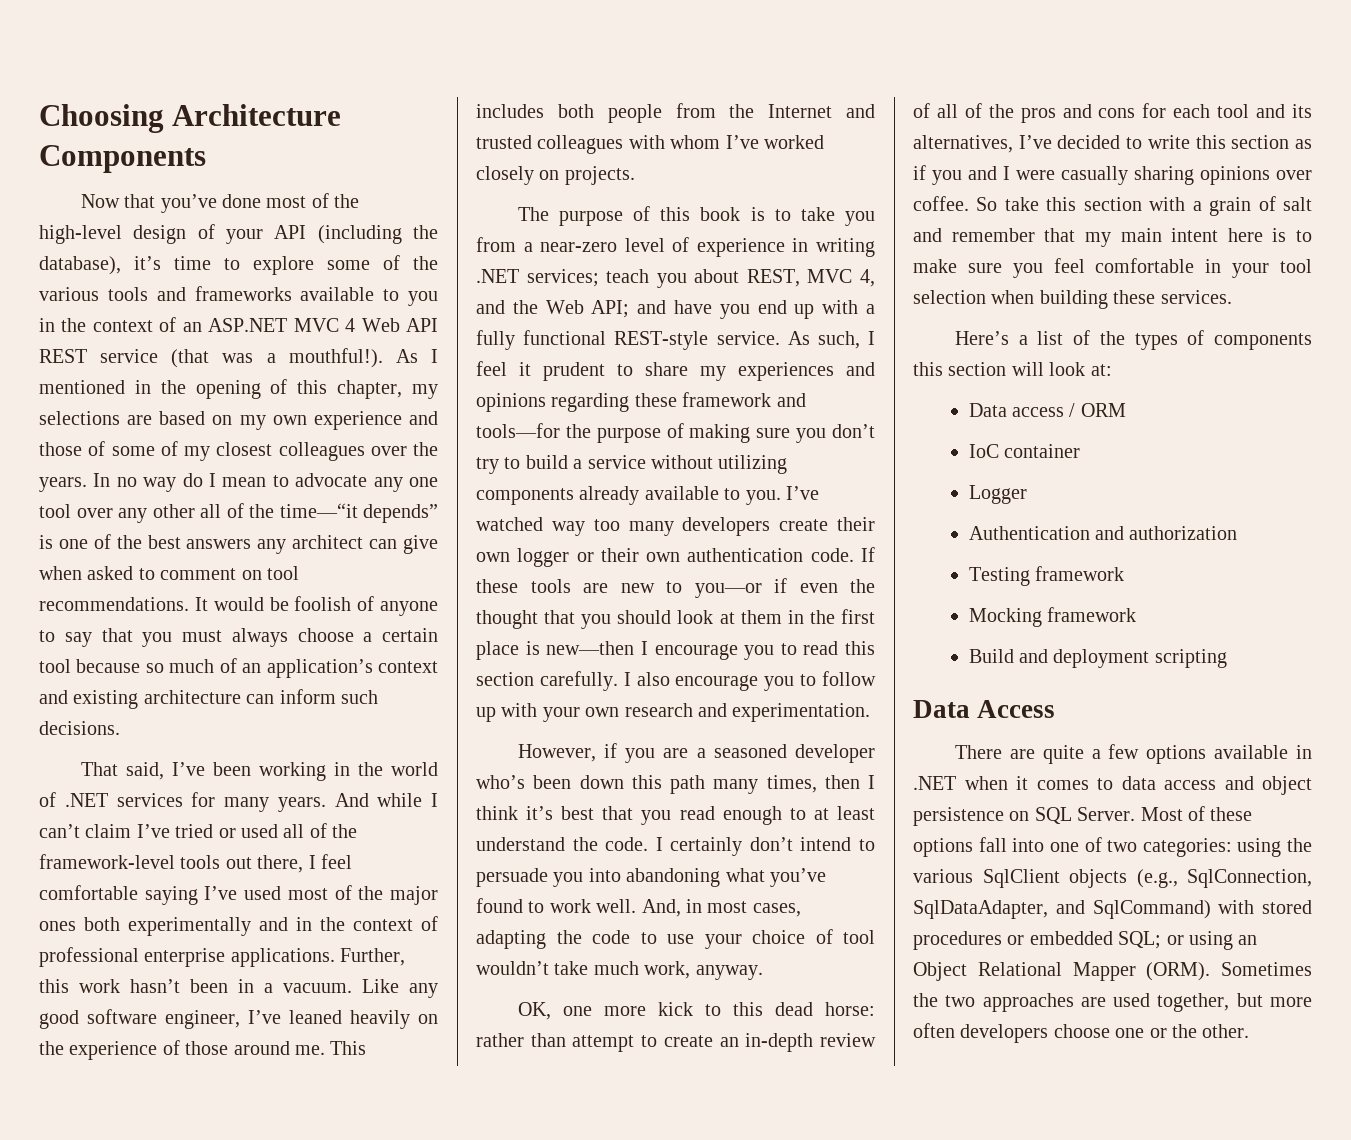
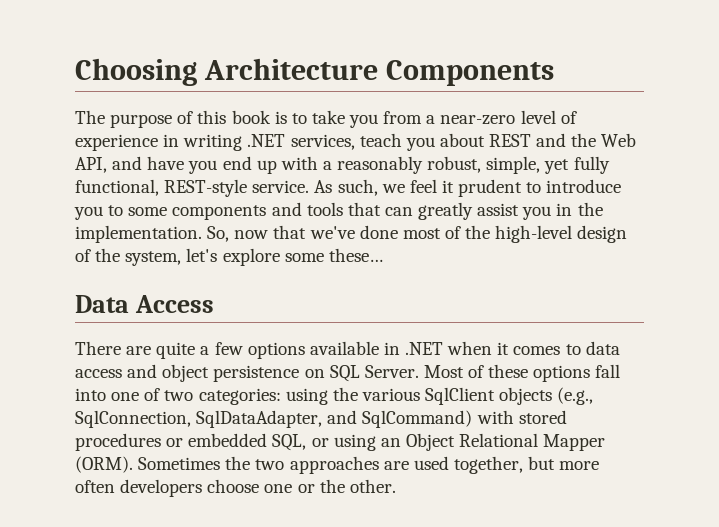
- Now that you’ve done most of the high-level design of your API (including the database), it’s time to explore some of the various tools and frameworks available to you in the context of an ASP.NET MVC 4 Web API REST service (that was a mouthful!). As I mentioned in the opening of this chapter, my selections are based on my own experience and those of some of my closest colleagues over the years. In no way do I mean to advocate any one tool over any other all of the time—“it depends” is one of the best answers any architect can give when asked to comment on tool recommendations. It would be foolish of anyone to say that you must always choose a certain tool because so much of an application’s context and existing architecture can inform such decisions.
- That said, I’ve been working in the world of .NET services for many years. And while I can’t claim I’ve tried or used all of the framework-level tools out there, I feel comfortable saying I’ve used most of the major ones both experimentally and in the context of professional enterprise applications. Further, this work hasn’t been in a vacuum. Like any good software engineer, I’ve leaned heavily on the experience of those around me. This includes both people from the Internet and trusted colleagues with whom I’ve worked closely on projects.
- The purpose of this book is to take you from a near-zero level of experience in writing .NET services; teach you about REST, MVC 4, and the Web API; and have you end up with a fully functional REST-style service.
+ The purpose of this book is to take you from a near-zero level of experience in writing .NET services, teach you about REST and the Web API, and have you end up with a reasonably robust, simple, yet fully functional, REST-style service.
- As such, I feel it prudent to share my experiences and opinions regarding these framework and tools—for the purpose of making sure you don’t try to build a service without utilizing components already available to you. I’ve watched way too many developers create their own logger or their own authentication code. If these tools are new to you—or if even the thought that you should look at them in the first place is new—then I encourage you to read this section carefully. I also encourage you to follow up with your own research and experimentation.
- However, if you are a seasoned developer who’s been down this path many times, then I think it’s best that you read enough to at least understand the code. I certainly don’t intend to persuade you into abandoning what you’ve found to work well. And, in most cases, adapting the code to use your choice of tool wouldn’t take much work, anyway.
- OK, one more kick to this dead horse: rather than attempt to create an in-depth review of all of the pros and cons for each tool and its alternatives, I’ve decided to write this section as if you and I were casually sharing opinions over coffee. So take this section with a grain of salt and remember that my main intent here is to make sure you feel comfortable in your tool selection when building these services.
- Here’s a list of the types of components this section will look at:
- Data access / ORM
- IoC container
- Logger
- Authentication and authorization
- Testing framework
- Mocking framework
- Build and deployment scripting
+ As such, we feel it prudent to introduce you to some components and tools that can greatly assist you in the implementation. So, now that we've done most of the high-level design of the system, let's explore some these…
- Most of these options fall into one of two categories: using the various SqlClient objects (e.g., SqlConnection, SqlDataAdapter, and SqlCommand) with stored procedures or embedded SQL; or using an Object Relational Mapper (ORM).
+ Most of these options fall into one of two categories: using the various SqlClient objects (e.g., SqlConnection, SqlDataAdapter, and SqlCommand) with stored procedures or embedded SQL, or using an Object Relational Mapper (ORM).

